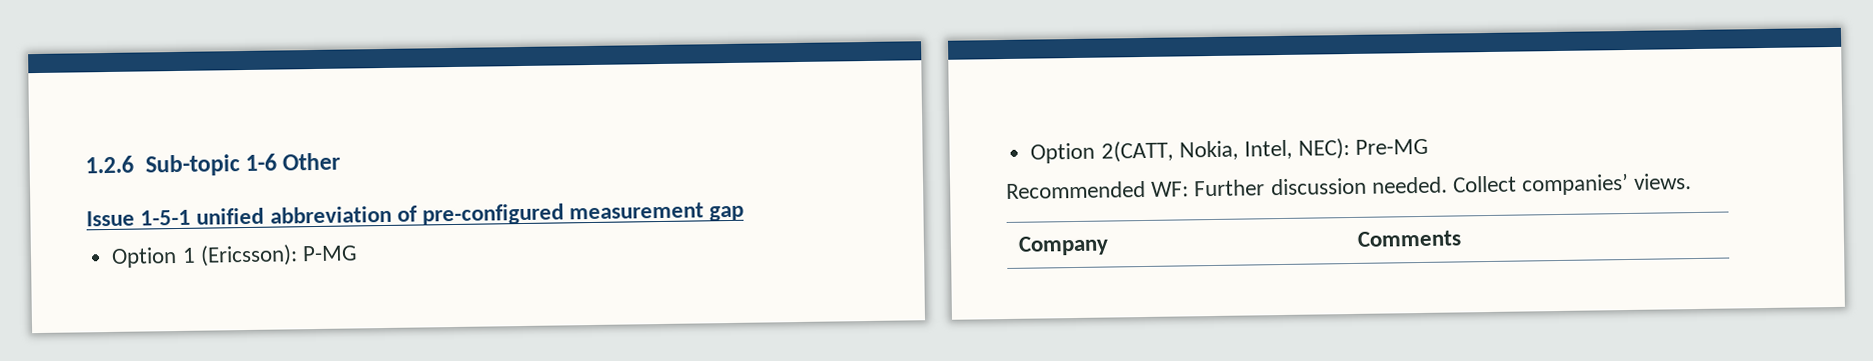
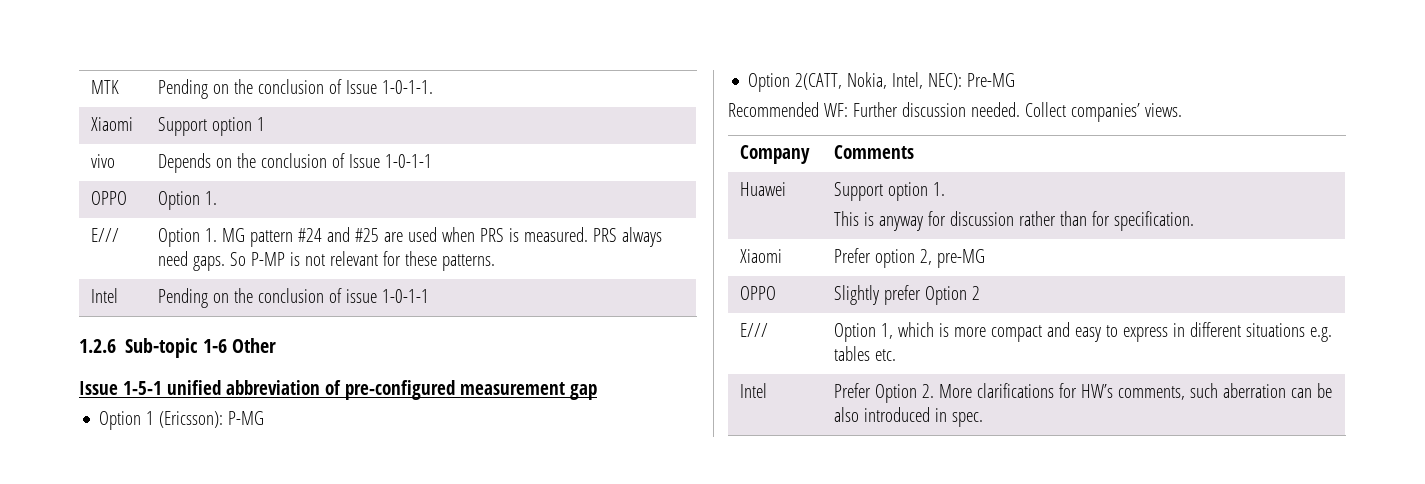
+ MTK | Pending on the conclusion of Issue 1-0-1-1.
+ Xiaomi | Support option 1
+ vivo | Depends on the conclusion of Issue 1-0-1-1
+ OPPO | Option 1.
+ E/// | Option 1. MG pattern #24 and #25 are used when PRS is measured. PRS always need gaps. So P-MP is not relevant for these patterns.
+ Intel | Pending on the conclusion of issue 1-0-1-1
+ Huawei | Support option 1.
+ This is anyway for discussion rather than for specification.
+ Xiaomi | Prefer option 2, pre-MG
+ OPPO | Slightly prefer Option 2
+ E/// | Option 1, which is more compact and easy to express in different situations e.g. tables etc.
+ Intel | Prefer Option 2. More clarifications for HW’s comments, such aberration can be also introduced in spec.

